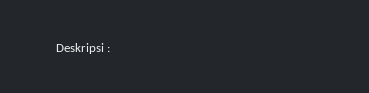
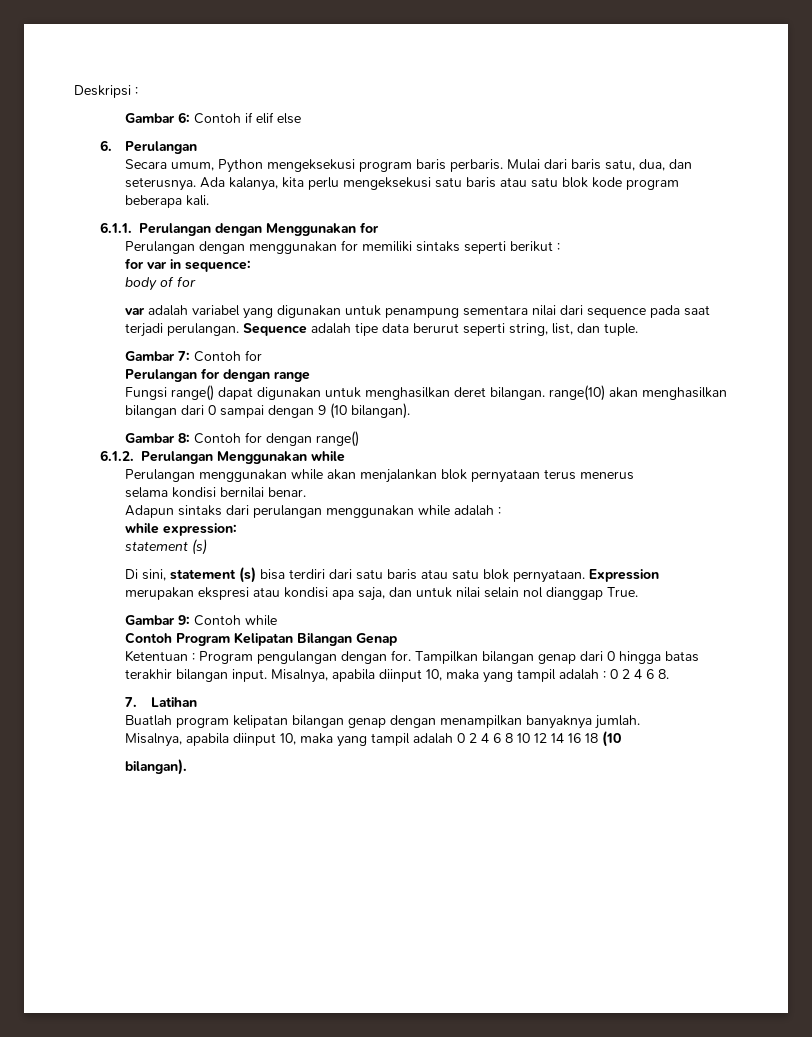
+ Gambar 6: Contoh if elif else
+ 6. Perulangan
+ Secara umum, Python mengeksekusi program baris perbaris. Mulai dari baris satu, dua, dan seterusnya. Ada kalanya, kita perlu mengeksekusi satu baris atau satu blok kode program beberapa kali.
+ 6.1.1. Perulangan dengan Menggunakan for
+ Perulangan dengan menggunakan for memiliki sintaks seperti berikut :
+ for var in sequence:
+ body of for
+ var adalah variabel yang digunakan untuk penampung sementara nilai dari sequence pada saat terjadi perulangan. Sequence adalah tipe data berurut seperti string, list, dan tuple.
+ Gambar 7: Contoh for
+ Perulangan for dengan range
+ Fungsi range() dapat digunakan untuk menghasilkan deret bilangan. range(10) akan menghasilkan bilangan dari 0 sampai dengan 9 (10 bilangan).
+ Gambar 8: Contoh for dengan range()
+ 6.1.2. Perulangan Menggunakan while
+ Perulangan menggunakan while akan menjalankan blok pernyataan terus menerus
+ selama kondisi bernilai benar.
+ Adapun sintaks dari perulangan menggunakan while adalah :
+ while expression:
+ statement (s)
+ Di sini, statement (s) bisa terdiri dari satu baris atau satu blok pernyataan. Expression merupakan ekspresi atau kondisi apa saja, dan untuk nilai selain nol dianggap True.
+ Gambar 9: Contoh while
+ Contoh Program Kelipatan Bilangan Genap
+ Ketentuan : Program pengulangan dengan for. Tampilkan bilangan genap dari 0 hingga batas terakhir bilangan input. Misalnya, apabila diinput 10, maka yang tampil adalah : 0 2 4 6 8.
+ 7. Latihan
+ Buatlah program kelipatan bilangan genap dengan menampilkan banyaknya jumlah.
+ Misalnya, apabila diinput 10, maka yang tampil adalah 0 2 4 6 8 10 12 14 16 18 (10
+ bilangan).

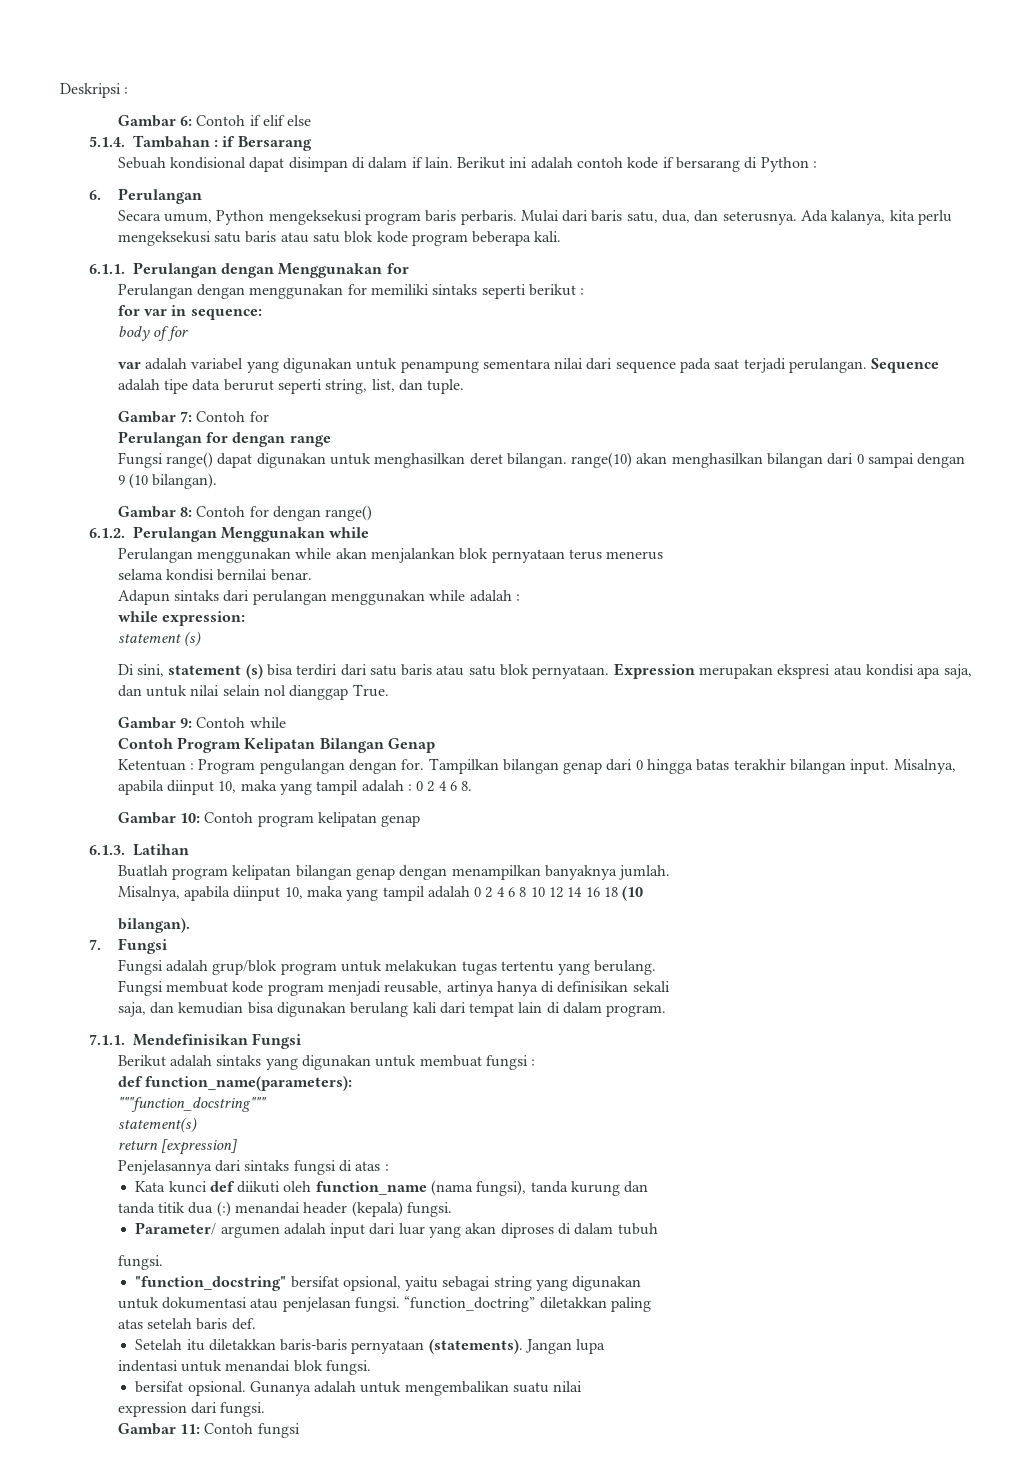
+ 5.1.4. Tambahan : if Bersarang
+ Sebuah kondisional dapat disimpan di dalam if lain. Berikut ini adalah contoh kode if bersarang di Python :
- 7. Latihan
+ Gambar 10: Contoh program kelipatan genap
+ 6.1.3. Latihan
+ 7. Fungsi
+ Fungsi adalah grup/blok program untuk melakukan tugas tertentu yang berulang.
+ Fungsi membuat kode program menjadi reusable, artinya hanya di definisikan sekali
+ saja, dan kemudian bisa digunakan berulang kali dari tempat lain di dalam program.
+ 7.1.1. Mendefinisikan Fungsi
+ Berikut adalah sintaks yang digunakan untuk membuat fungsi :
+ def function_name(parameters):
+ """function_docstring"""
+ statement(s)
+ return [expression]
+ Penjelasannya dari sintaks fungsi di atas :
+ Kata kunci def diikuti oleh function_name (nama fungsi), tanda kurung dan
+ tanda titik dua (:) menandai header (kepala) fungsi.
+ Parameter/ argumen adalah input dari luar yang akan diproses di dalam tubuh
+ fungsi.
+ "function_docstring" bersifat opsional, yaitu sebagai string yang digunakan
+ untuk dokumentasi atau penjelasan fungsi. “function_doctring” diletakkan paling
+ atas setelah baris def.
+ Setelah itu diletakkan baris-baris pernyataan (statements). Jangan lupa
+ indentasi untuk menandai blok fungsi.
+ bersifat opsional. Gunanya adalah untuk mengembalikan suatu nilai
+ expression dari fungsi.
+ Gambar 11: Contoh fungsi

